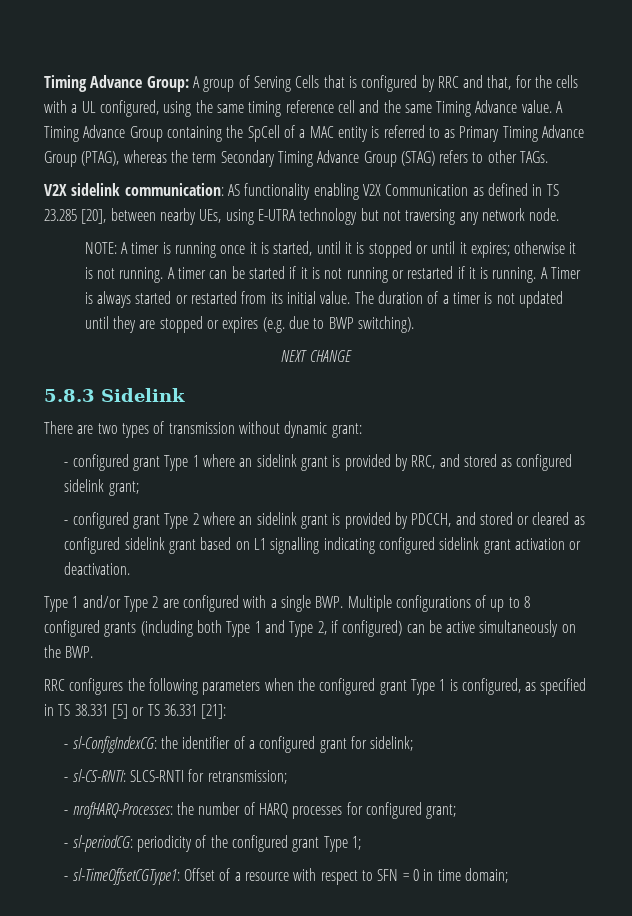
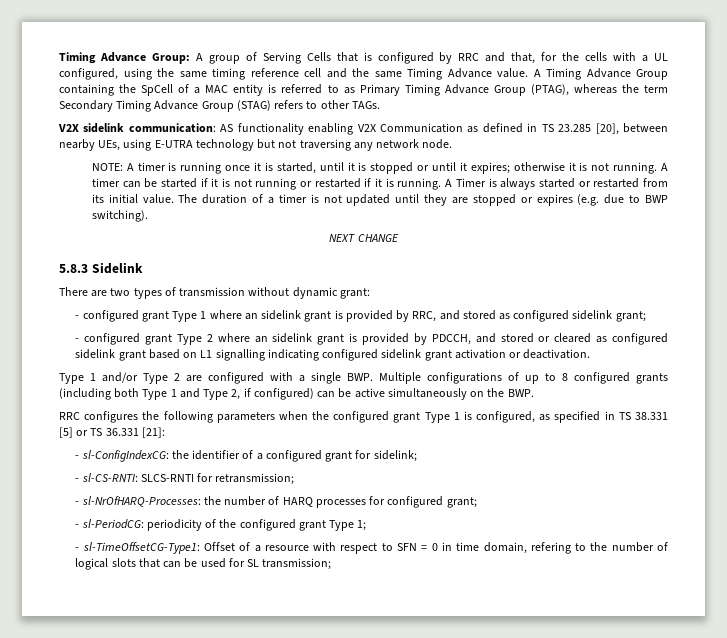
- - nrofHARQ-Processes: the number of HARQ processes for configured grant;
+ - sl-NrOfHARQ-Processes: the number of HARQ processes for configured grant;
- - sl-periodCG: periodicity of the configured grant Type 1;
+ - sl-PeriodCG: periodicity of the configured grant Type 1;
- - sl-TimeOffsetCGType1: Offset of a resource with respect to SFN = 0 in time domain;
+ - sl-TimeOffsetCG-Type1: Offset of a resource with respect to SFN = 0 in time domain, refering to the number of logical slots that can be used for SL transmission;

